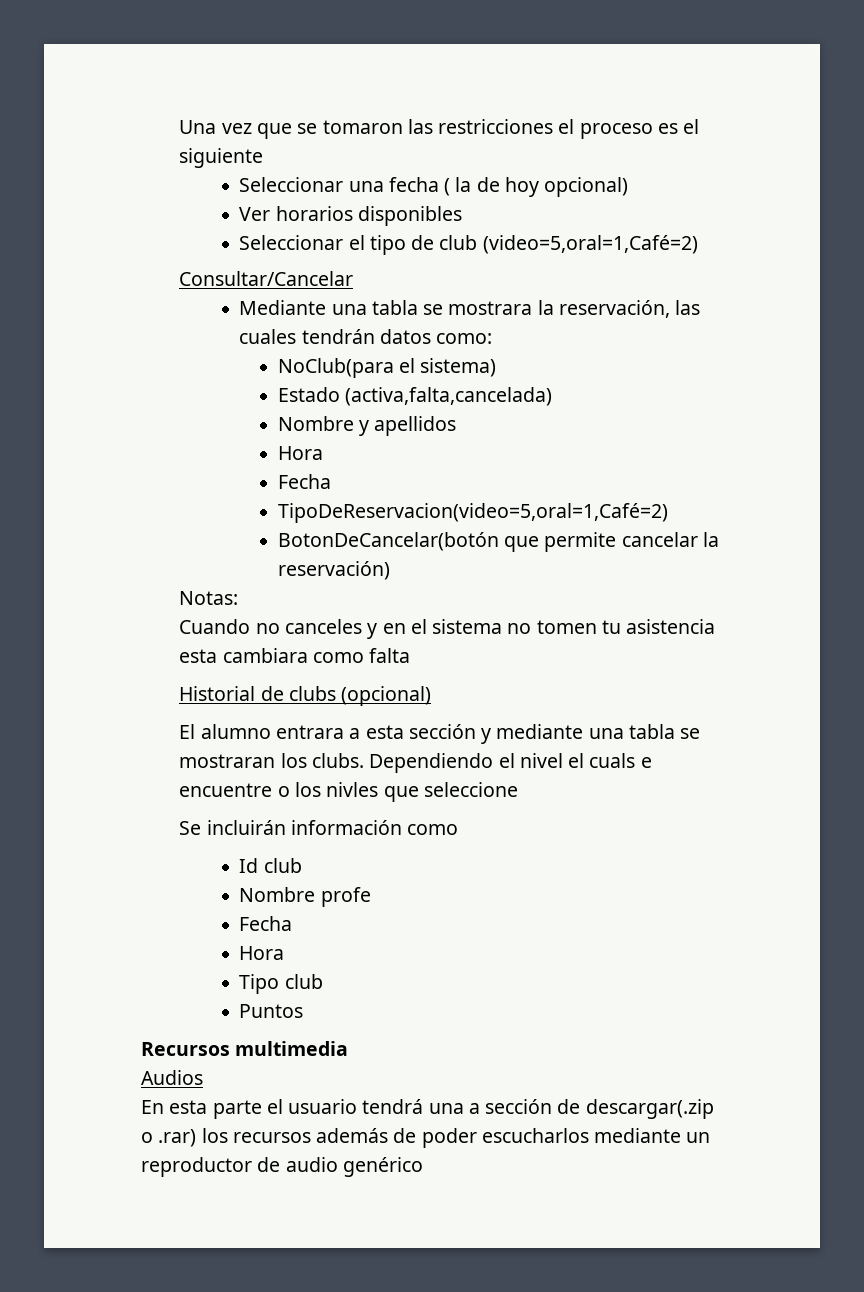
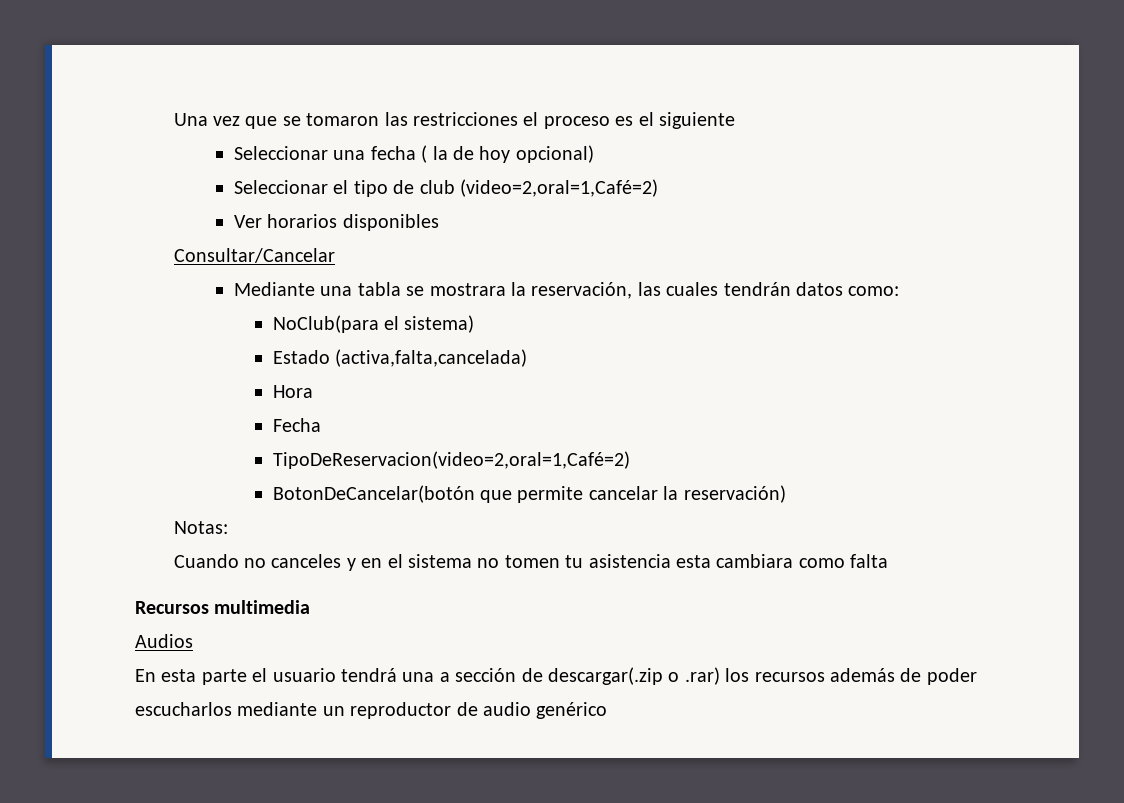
- Ver horarios disponibles
- Seleccionar el tipo de club (video=5,oral=1,Café=2)
+ Seleccionar el tipo de club (video=2,oral=1,Café=2)
+ Ver horarios disponibles
- Nombre y apellidos
- TipoDeReservacion(video=5,oral=1,Café=2)
+ TipoDeReservacion(video=2,oral=1,Café=2)
- Historial de clubs (opcional)
- El alumno entrara a esta sección y mediante una tabla se mostraran los clubs. Dependiendo el nivel el cuals e encuentre o los nivles que seleccione
- Se incluirán información como
- Id club
- Nombre profe
- Fecha
- Hora
- Tipo club
- Puntos

